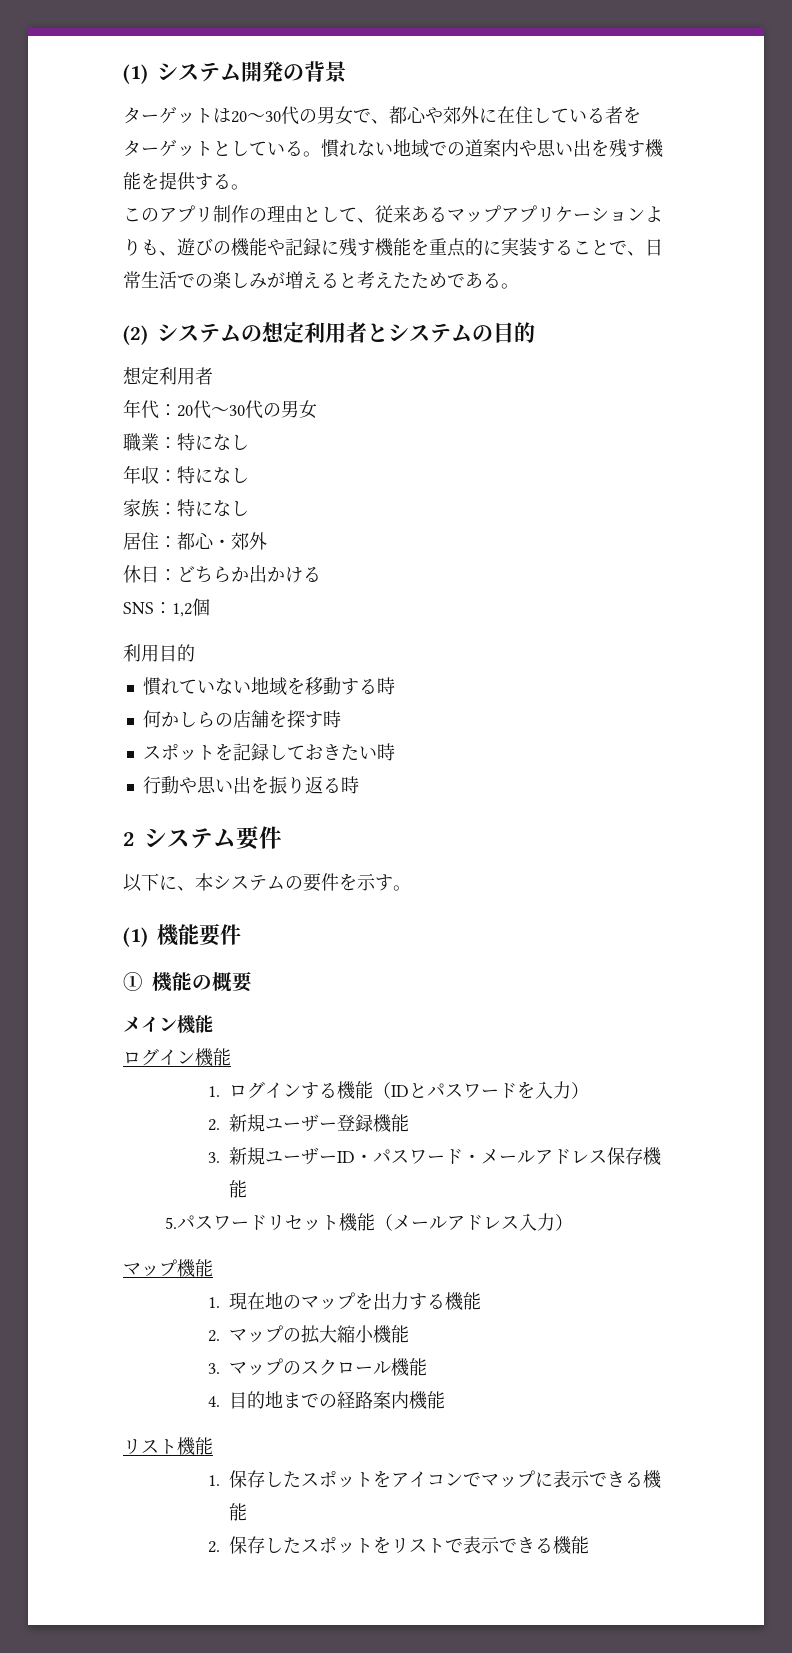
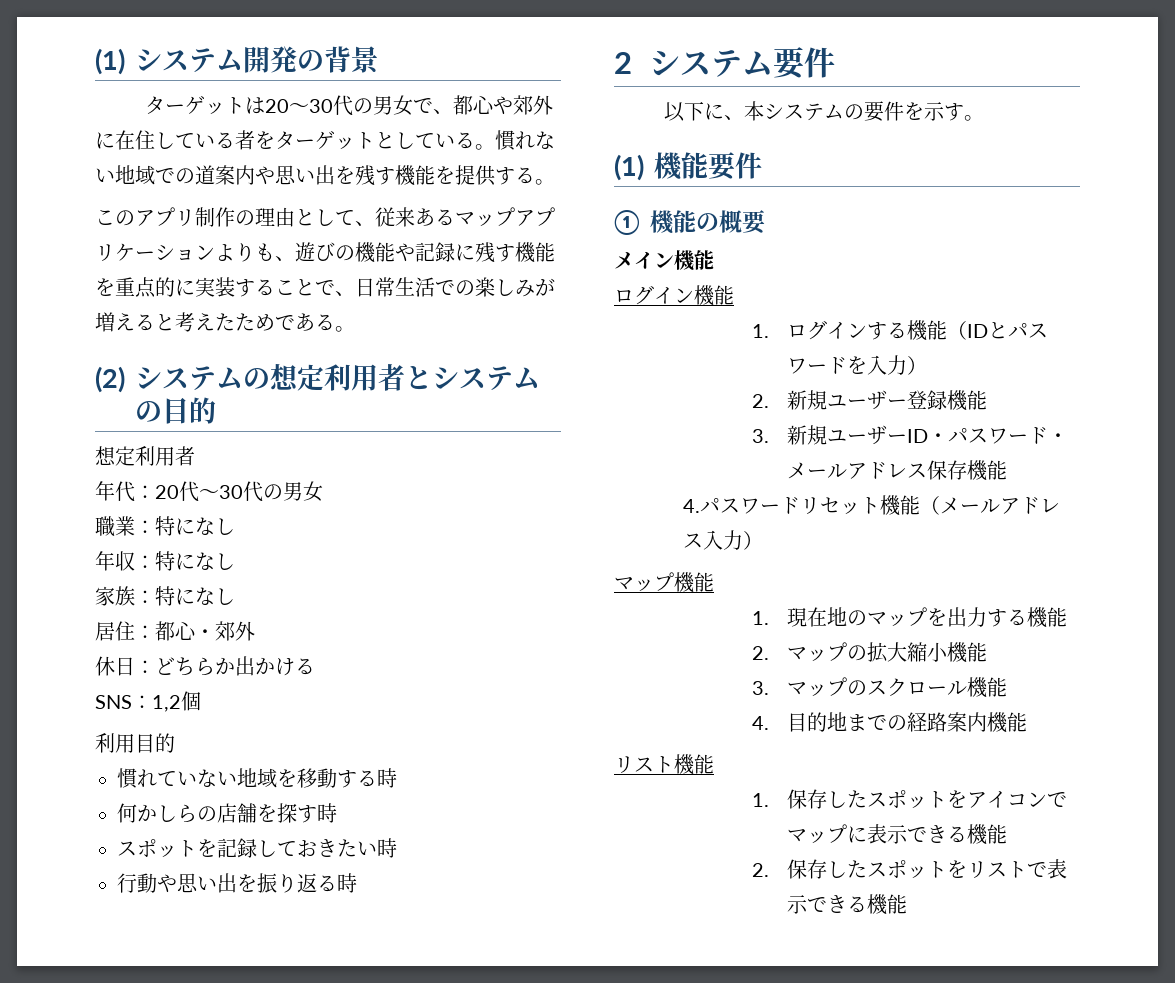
- 5.パスワードリセット機能（メールアドレス入力）
+ 4.パスワードリセット機能（メールアドレス入力）

